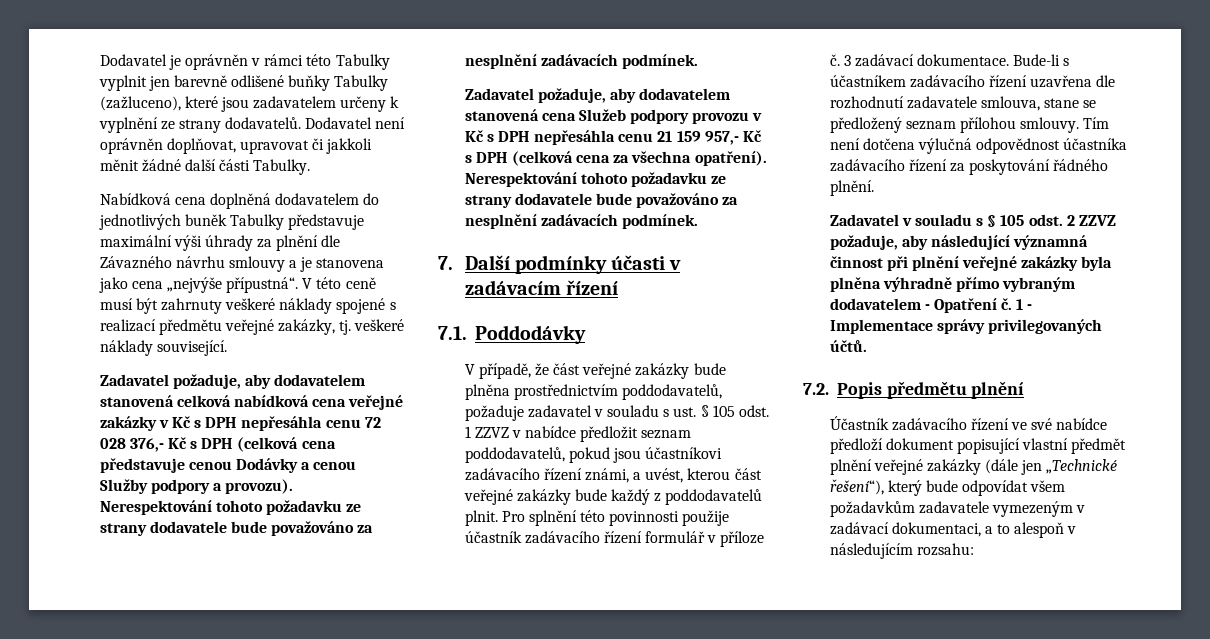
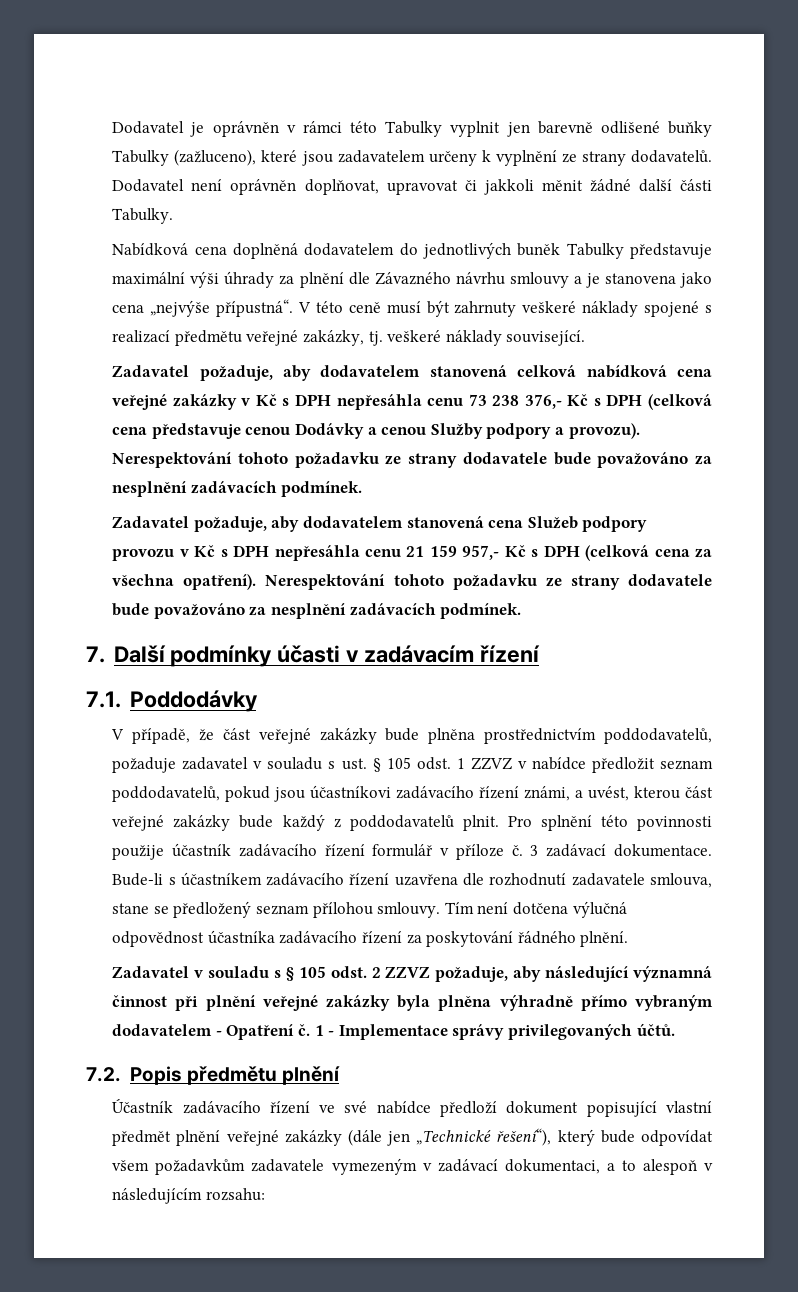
- Zadavatel požaduje, aby dodavatelem stanovená celková nabídková cena veřejné zakázky v Kč s DPH nepřesáhla cenu 72 028 376,- Kč s DPH (celková cena představuje cenou Dodávky a cenou Služby podpory a provozu).
+ Zadavatel požaduje, aby dodavatelem stanovená celková nabídková cena veřejné zakázky v Kč s DPH nepřesáhla cenu 73 238 376,- Kč s DPH (celková cena představuje cenou Dodávky a cenou Služby podpory a provozu).

